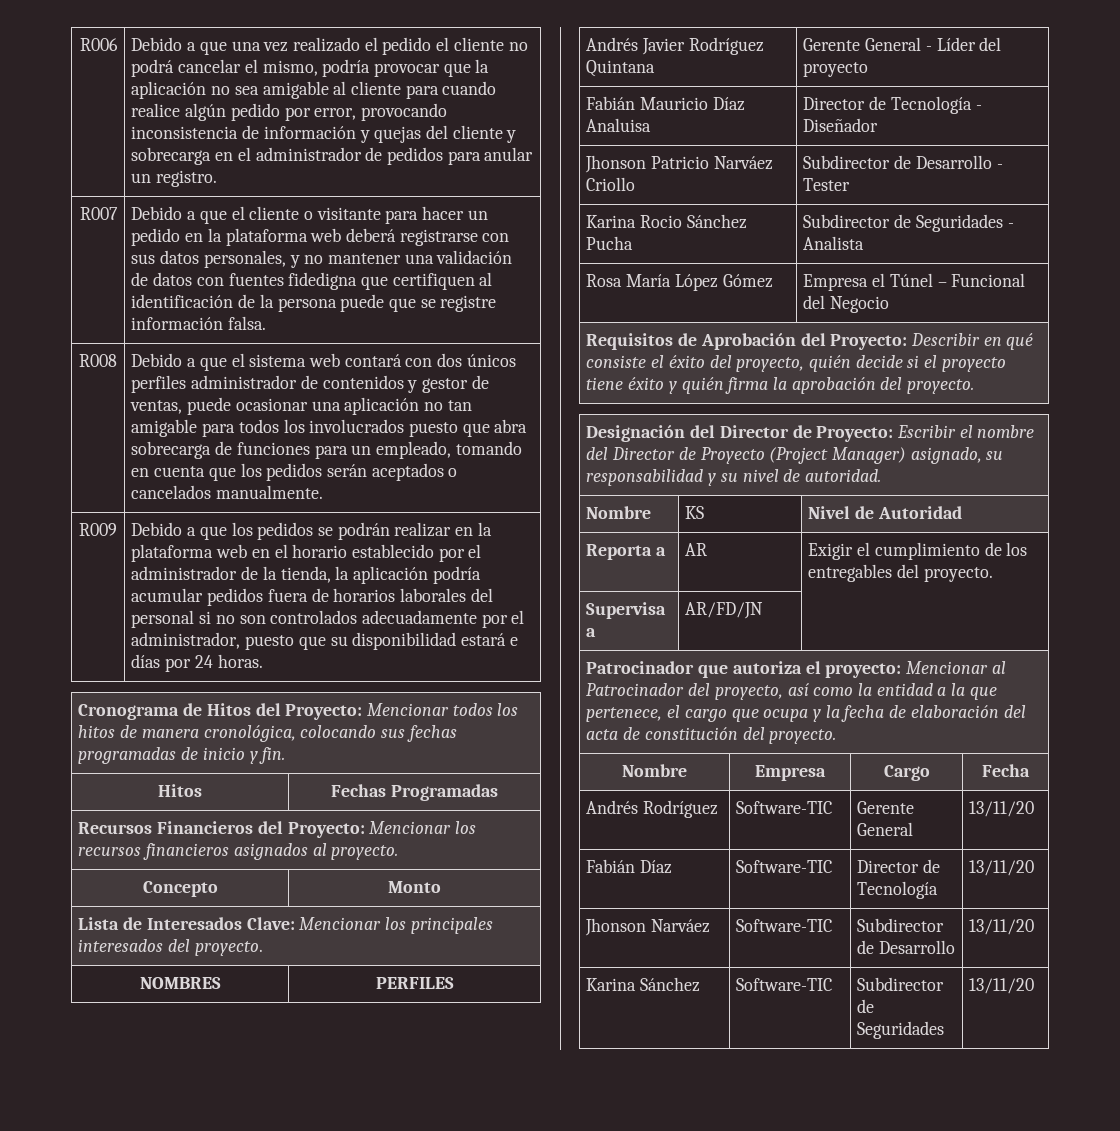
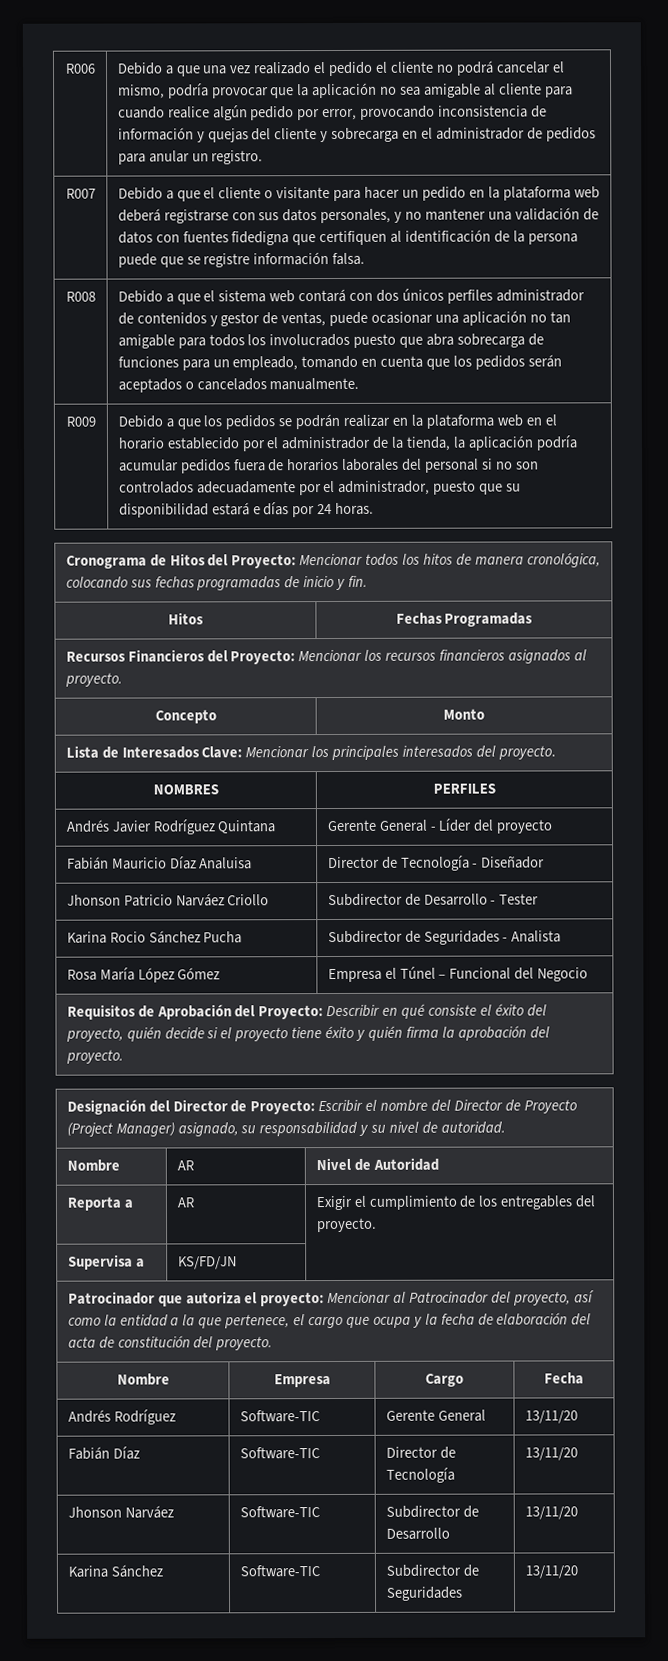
- Nombre | KS | Nivel de Autoridad
+ Nombre | AR | Nivel de Autoridad
- Supervisa a | AR/FD/JN |
+ Supervisa a | KS/FD/JN |

